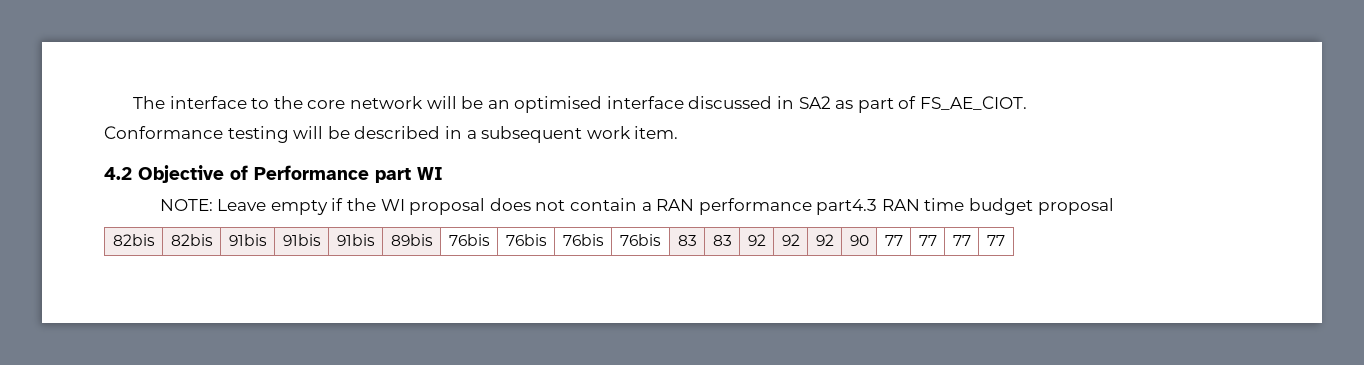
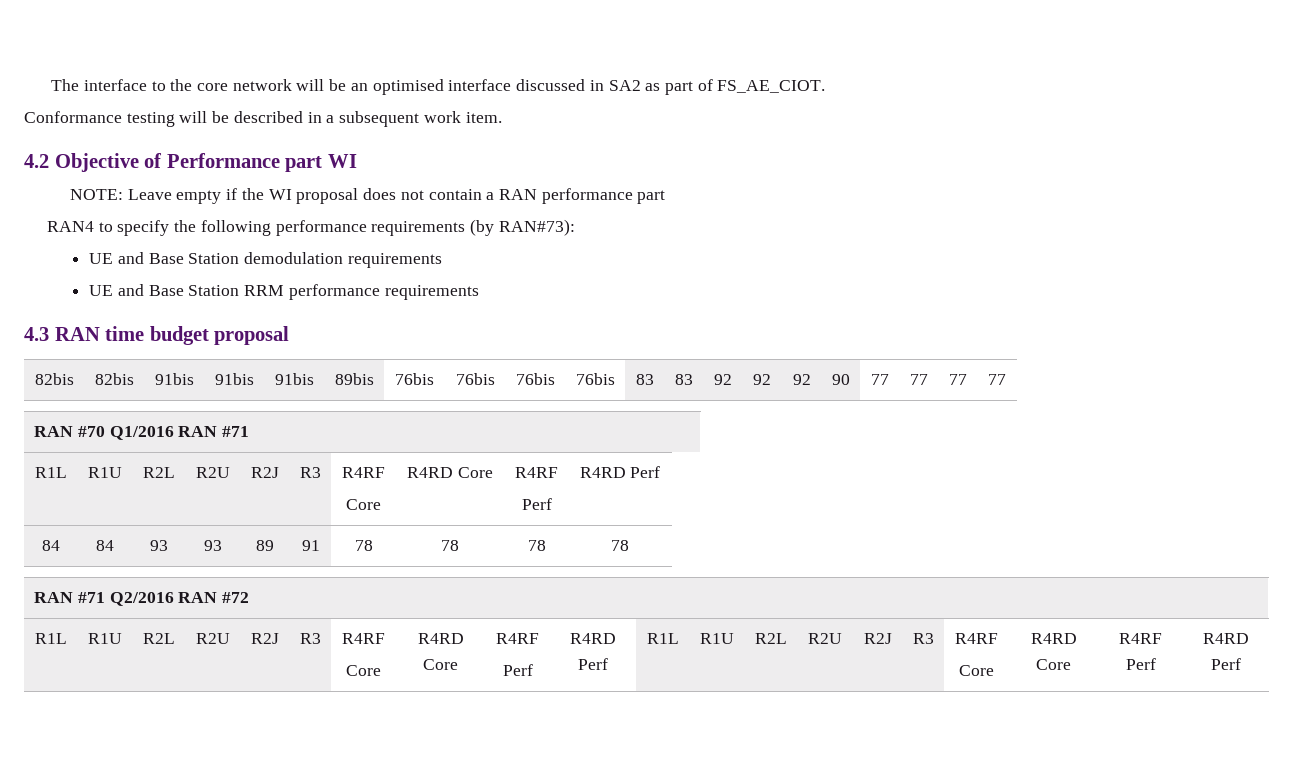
- NOTE: Leave empty if the WI proposal does not contain a RAN performance part4.3 RAN time budget proposal
+ NOTE: Leave empty if the WI proposal does not contain a RAN performance part
+ RAN4 to specify the following performance requirements (by RAN#73):
+ UE and Base Station demodulation requirements
+ UE and Base Station RRM performance requirements
+ 4.3 RAN time budget proposal
+ RAN #70 Q1/2016 RAN #71
+ R1L | R1U | R2L | R2U | R2J | R3 | R4RF
+ Core | R4RD Core | R4RF
+ Perf | R4RD Perf
+ 84 | 84 | 93 | 93 | 89 | 91 | 78 | 78 | 78 | 78
+ RAN #71 Q2/2016 RAN #72
+ R1L | R1U | R2L | R2U | R2J | R3 | R4RF
+ Core | R4RD Core | R4RF
+ Perf | R4RD Perf | R1L | R1U | R2L | R2U | R2J | R3 | R4RF
+ Core | R4RD Core | R4RF Perf | R4RD Perf

